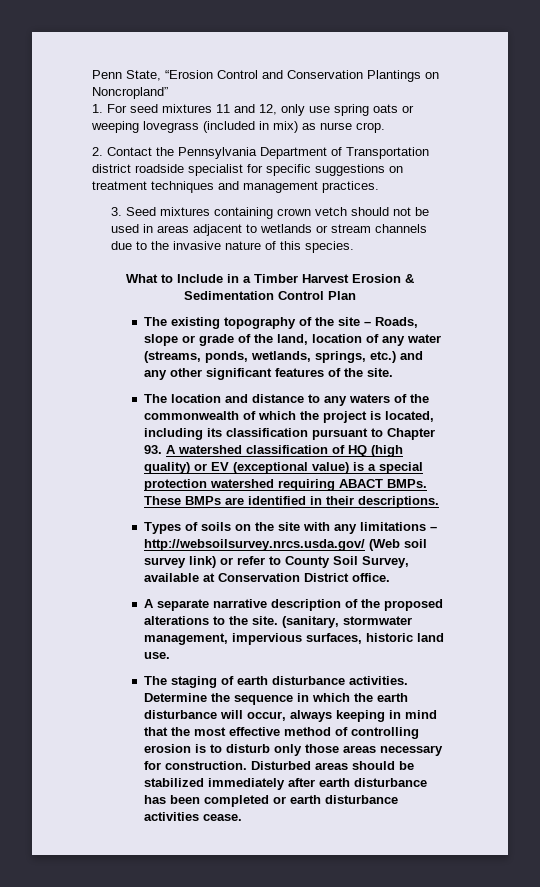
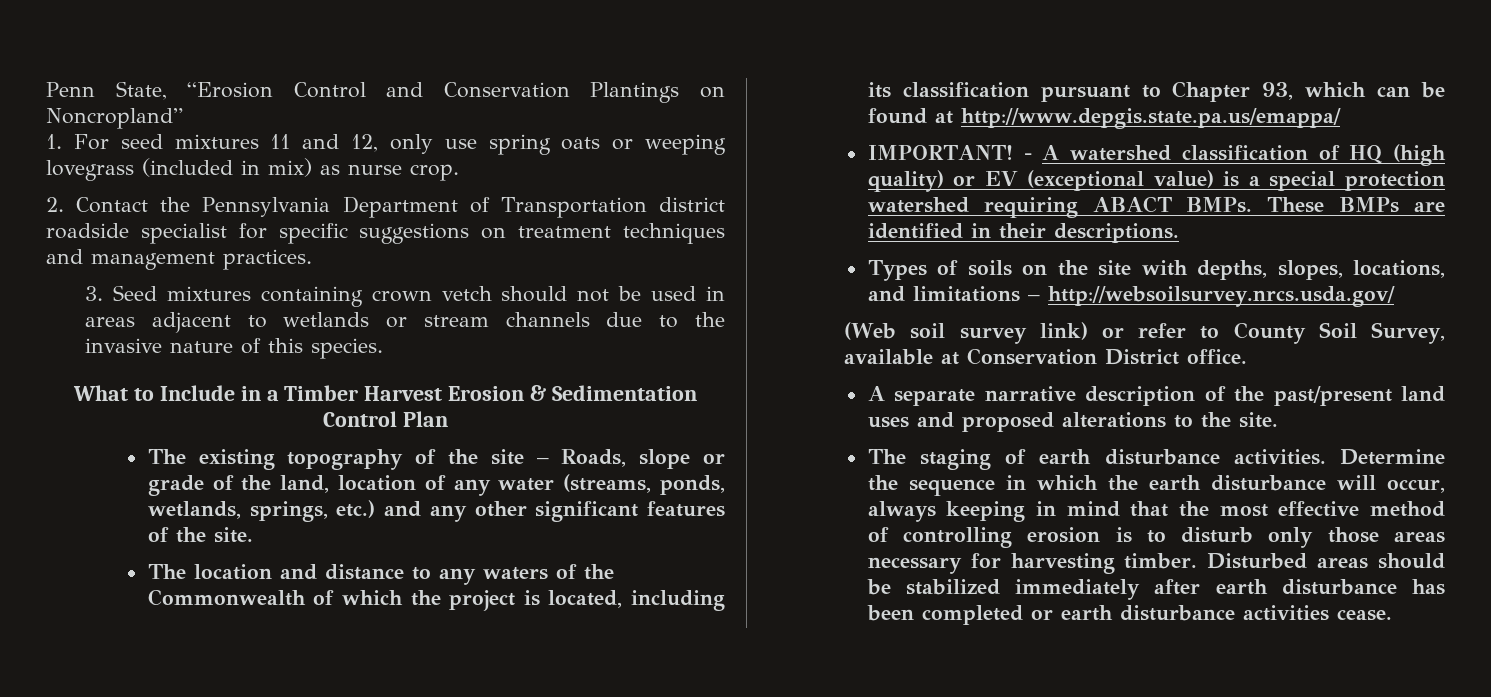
- The location and distance to any waters of the commonwealth of which the project is located, including its classification pursuant to Chapter 93. A watershed classification of HQ (high quality) or EV (exceptional value) is a special protection watershed requiring ABACT BMPs.
+ The location and distance to any waters of the Commonwealth of which the project is located, including its classification pursuant to Chapter 93, which can be found at http://www.depgis.state.pa.us/emappa/
+ IMPORTANT! - A watershed classification of HQ (high quality) or EV (exceptional value) is a special protection watershed requiring ABACT BMPs.
- Types of soils on the site with any limitations – http://websoilsurvey.nrcs.usda.gov/ (Web soil survey link) or refer to County Soil Survey, available at Conservation District office.
+ Types of soils on the site with depths, slopes, locations, and limitations – http://websoilsurvey.nrcs.usda.gov/
+ (Web soil survey link) or refer to County Soil Survey, available at Conservation District office.
- A separate narrative description of the proposed alterations to the site. (sanitary, stormwater management, impervious surfaces, historic land use.
+ A separate narrative description of the past/present land uses and proposed alterations to the site.
- Determine the sequence in which the earth disturbance will occur, always keeping in mind that the most effective method of controlling erosion is to disturb only those areas necessary for construction.
+ Determine the sequence in which the earth disturbance will occur, always keeping in mind that the most effective method of controlling erosion is to disturb only those areas necessary for harvesting timber.

